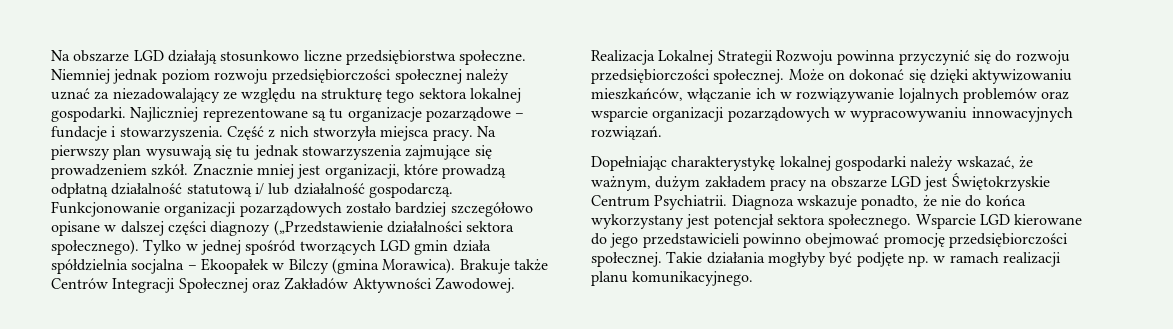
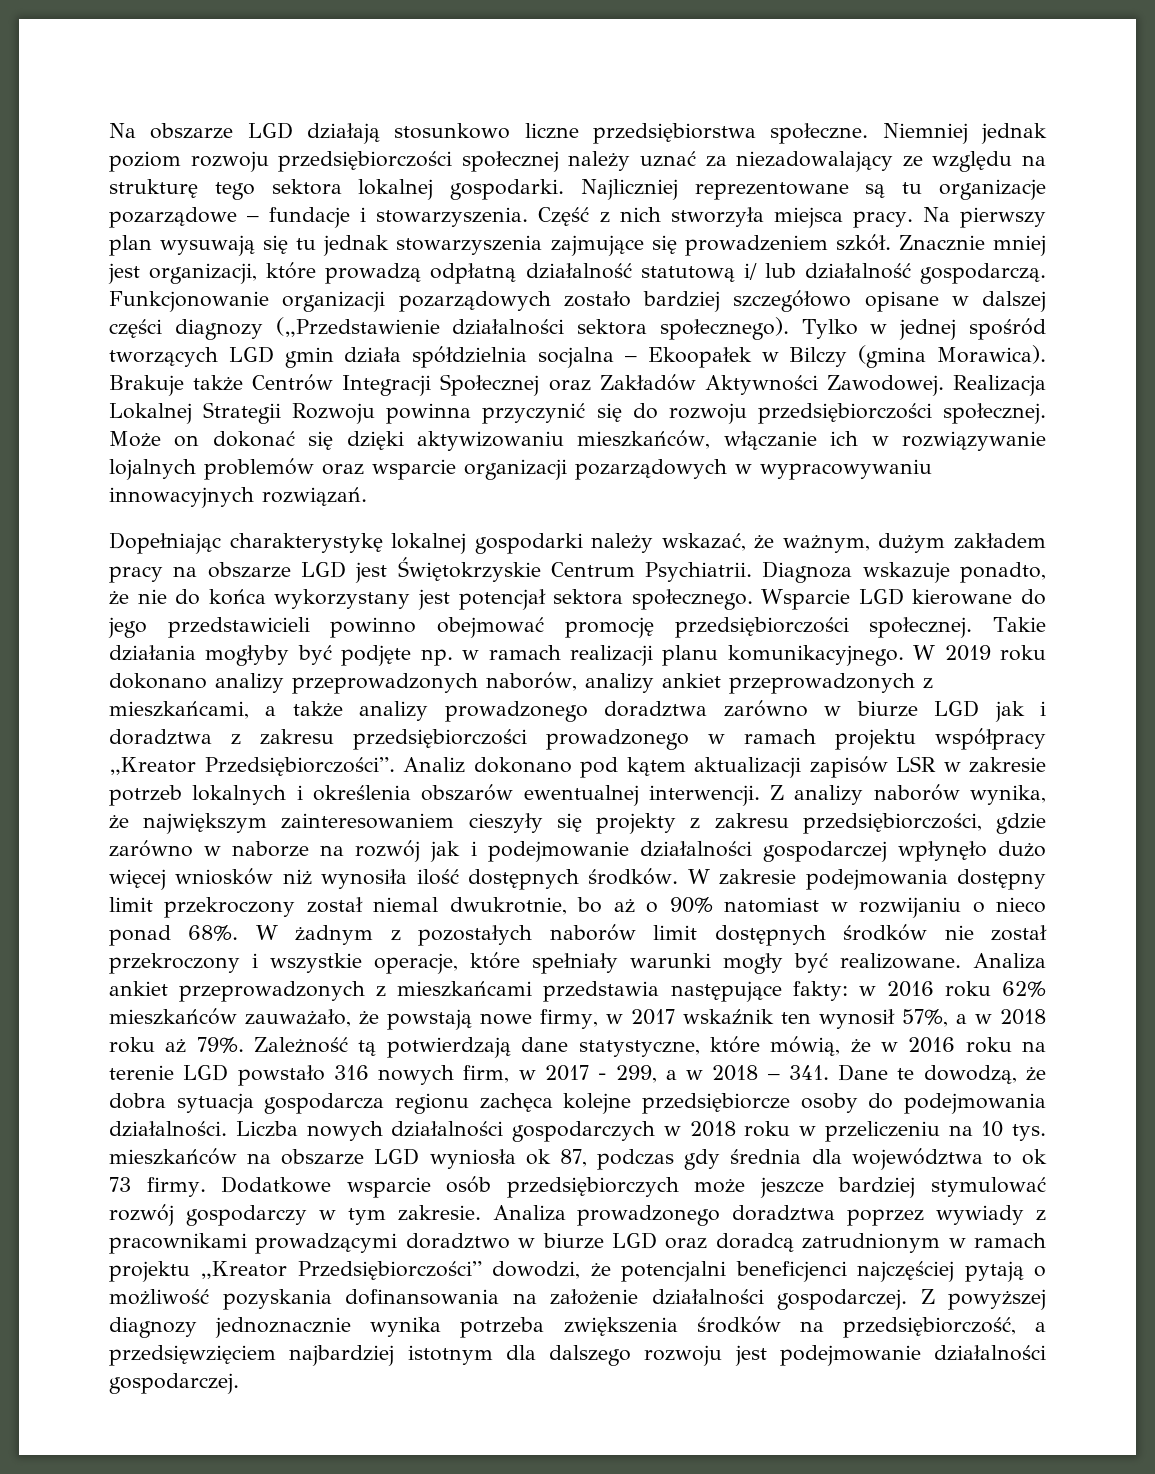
+ W 2019 roku dokonano analizy przeprowadzonych naborów, analizy ankiet przeprowadzonych z mieszkańcami, a także analizy prowadzonego doradztwa zarówno w biurze LGD jak i doradztwa z zakresu przedsiębiorczości prowadzonego w ramach projektu współpracy „Kreator Przedsiębiorczości”. Analiz dokonano pod kątem aktualizacji zapisów LSR w zakresie potrzeb lokalnych i określenia obszarów ewentualnej interwencji. Z analizy naborów wynika, że największym zainteresowaniem cieszyły się projekty z zakresu przedsiębiorczości, gdzie zarówno w naborze na rozwój jak i podejmowanie działalności gospodarczej wpłynęło dużo więcej wniosków niż wynosiła ilość dostępnych środków. W zakresie podejmowania dostępny limit przekroczony został niemal dwukrotnie, bo aż o 90% natomiast w rozwijaniu o nieco ponad 68%. W żadnym z pozostałych naborów limit dostępnych środków nie został przekroczony i wszystkie operacje, które spełniały warunki mogły być realizowane. Analiza ankiet przeprowadzonych z mieszkańcami przedstawia następujące fakty: w 2016 roku 62% mieszkańców zauważało, że powstają nowe firmy, w 2017 wskaźnik ten wynosił 57%, a w 2018 roku aż 79%. Zależność tą potwierdzają dane statystyczne, które mówią, że w 2016 roku na terenie LGD powstało 316 nowych firm, w 2017 - 299, a w 2018 – 341. Dane te dowodzą, że dobra sytuacja gospodarcza regionu zachęca kolejne przedsiębiorcze osoby do podejmowania działalności. Liczba nowych działalności gospodarczych w 2018 roku w przeliczeniu na 10 tys. mieszkańców na obszarze LGD wyniosła ok 87, podczas gdy średnia dla województwa to ok 73 firmy. Dodatkowe wsparcie osób przedsiębiorczych może jeszcze bardziej stymulować rozwój gospodarczy w tym zakresie. Analiza prowadzonego doradztwa poprzez wywiady z pracownikami prowadzącymi doradztwo w biurze LGD oraz doradcą zatrudnionym w ramach projektu „Kreator Przedsiębiorczości” dowodzi, że potencjalni beneficjenci najczęściej pytają o możliwość pozyskania dofinansowania na założenie działalności gospodarczej. Z powyższej diagnozy jednoznacznie wynika potrzeba zwiększenia środków na przedsiębiorczość, a przedsięwzięciem najbardziej istotnym dla dalszego rozwoju jest podejmowanie działalności gospodarczej.

